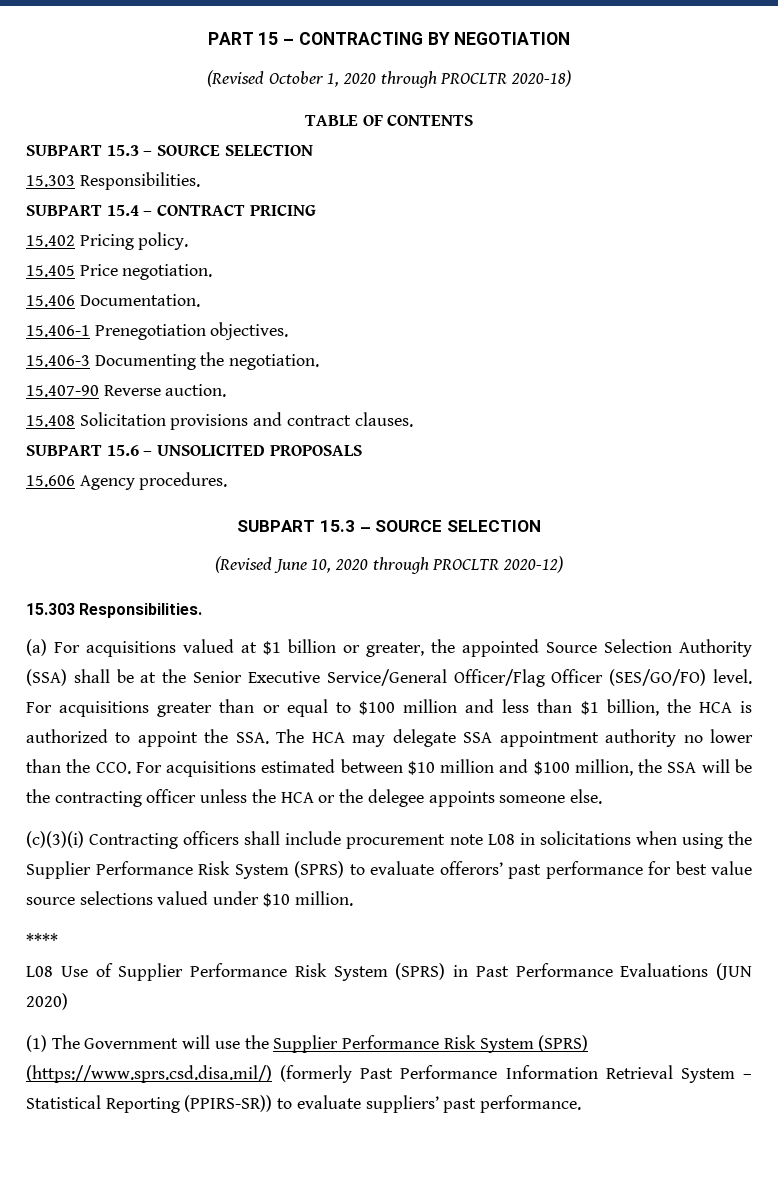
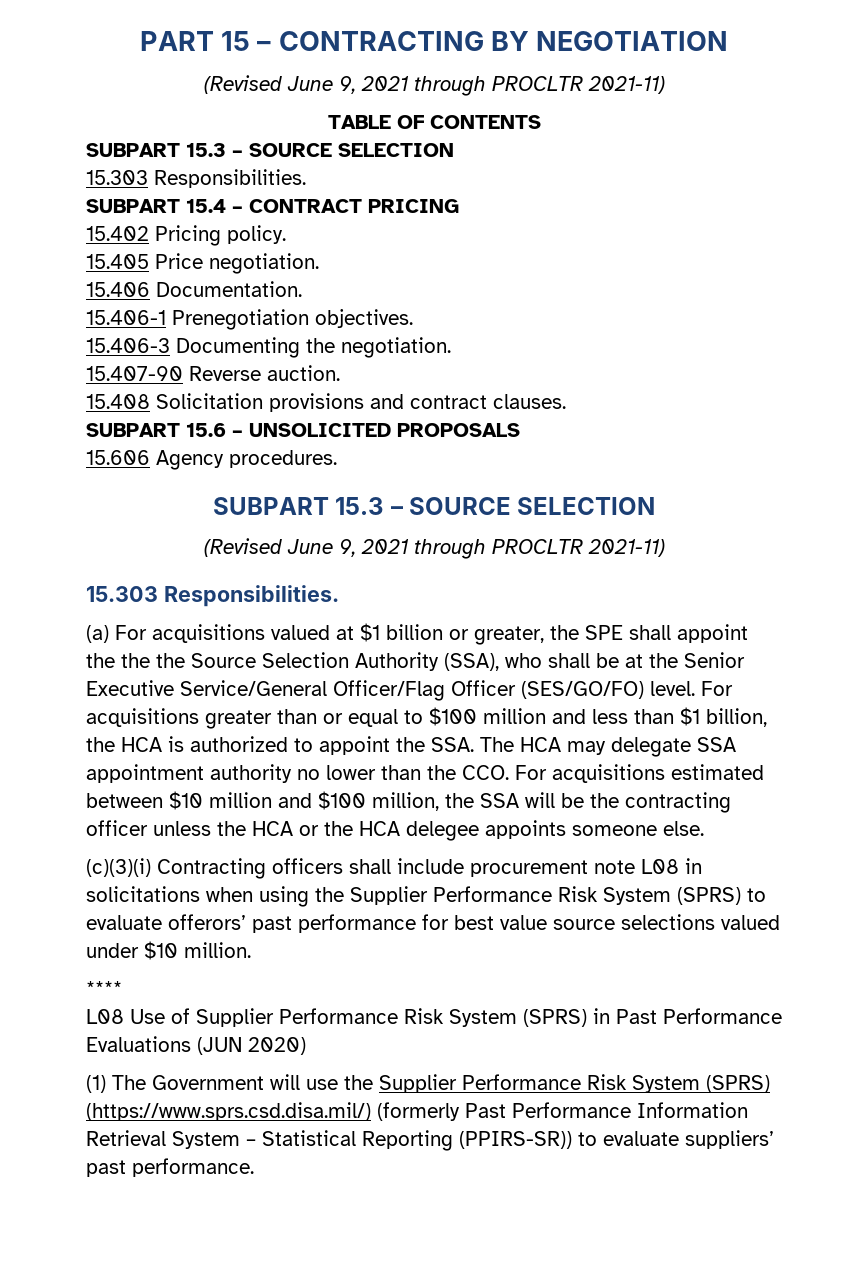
  PART 15 – CONTRACTING BY NEGOTIATION
- (Revised October 1, 2020 through PROCLTR 2020-18)
+ (Revised June 9, 2021 through PROCLTR 2021-11)
  15.606 Agency procedures.
  SUBPART 15.3 – SOURCE SELECTION
- (Revised June 10, 2020 through PROCLTR 2020-12)
+ (Revised June 9, 2021 through PROCLTR 2021-11)
- (a) For acquisitions valued at $1 billion or greater, the appointed Source Selection Authority (SSA) shall be at the Senior Executive Service/General Officer/Flag Officer (SES/GO/FO) level.
+ (a) For acquisitions valued at $1 billion or greater, the SPE shall appoint the the the Source Selection Authority (SSA), who shall be at the Senior Executive Service/General Officer/Flag Officer (SES/GO/FO) level.
- For acquisitions greater than or equal to $100 million and less than $1 billion, the HCA is authorized to appoint the SSA. The HCA may delegate SSA appointment authority no lower than the CCO. For acquisitions estimated between $10 million and $100 million, the SSA will be the contracting officer unless the HCA or the delegee appoints someone else.
+ For acquisitions greater than or equal to $100 million and less than $1 billion, the HCA is authorized to appoint the SSA. The HCA may delegate SSA appointment authority no lower than the CCO. For acquisitions estimated between $10 million and $100 million, the SSA will be the contracting officer unless the HCA or the HCA delegee appoints someone else.

